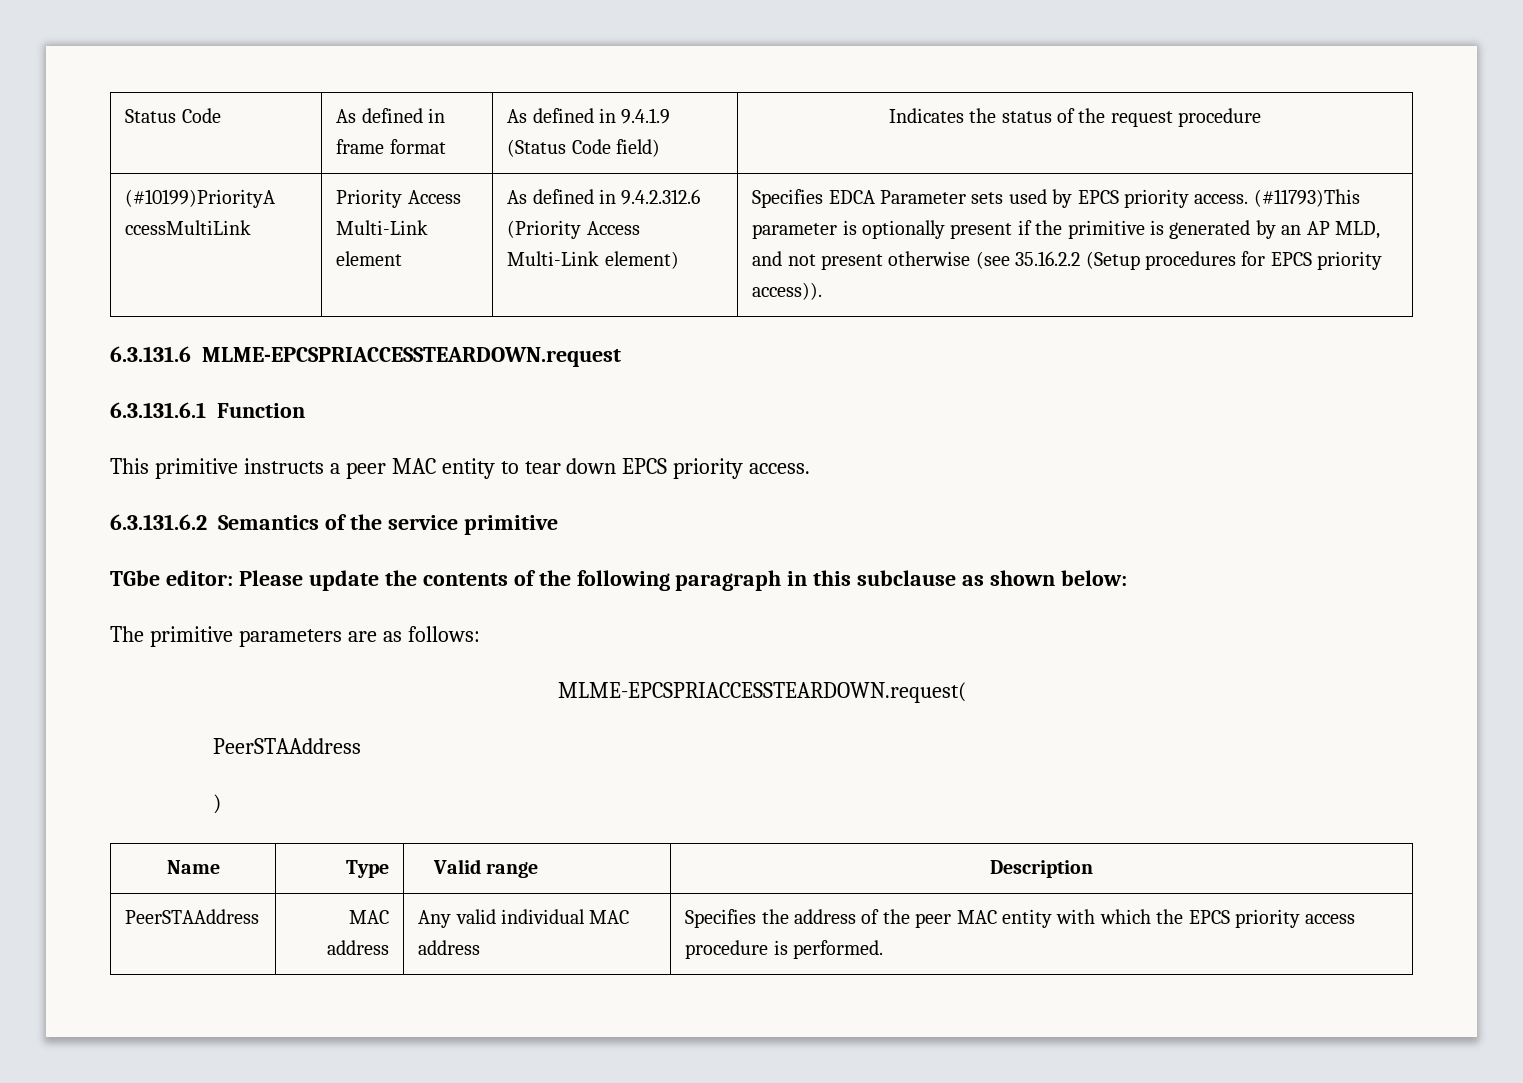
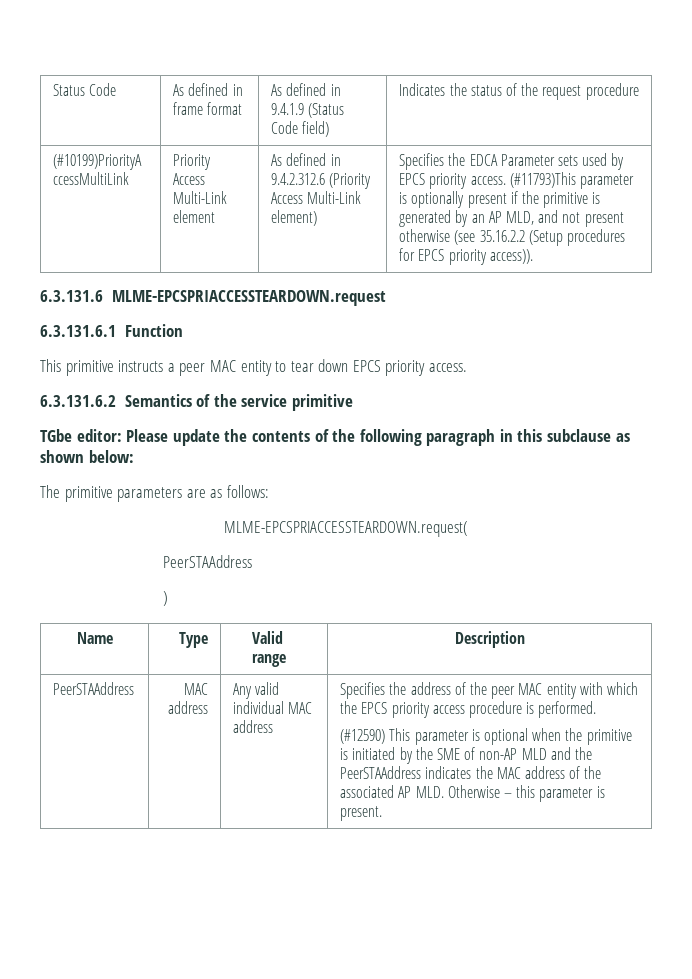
- Specifies EDCA Parameter sets used by EPCS priority access.
+ Specifies the EDCA Parameter sets used by EPCS priority access.
+ (#12590) This parameter is optional when the primitive is initiated by the SME of non-AP MLD and the PeerSTAAddress indicates the MAC address of the associated AP MLD. Otherwise – this parameter is present.

